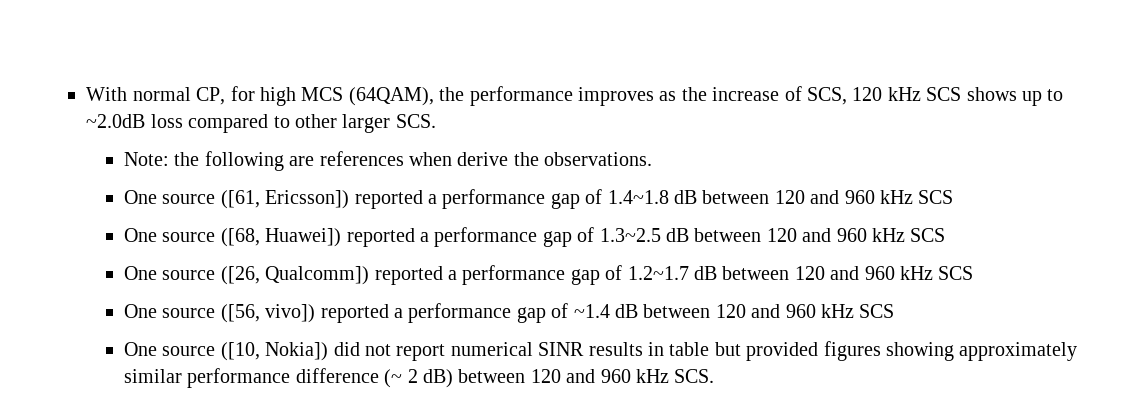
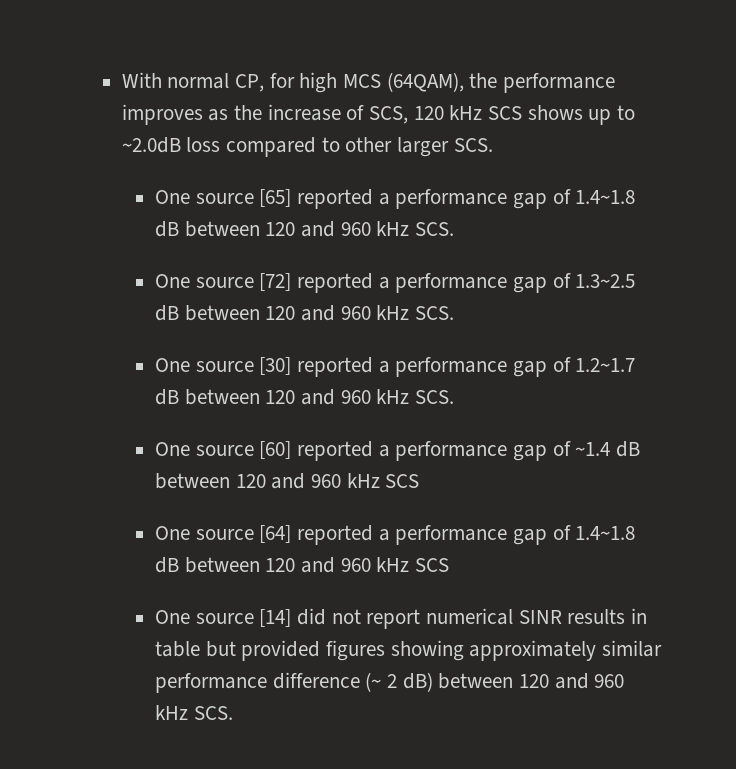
- Note: the following are references when derive the observations.
- One source ([61, Ericsson]) reported a performance gap of 1.4~1.8 dB between 120 and 960 kHz SCS
+ One source [65] reported a performance gap of 1.4~1.8 dB between 120 and 960 kHz SCS.
+ One source [72] reported a performance gap of 1.3~2.5 dB between 120 and 960 kHz SCS.
+ One source [30] reported a performance gap of 1.2~1.7 dB between 120 and 960 kHz SCS.
+ One source [60] reported a performance gap of ~1.4 dB between 120 and 960 kHz SCS
+ One source [64] reported a performance gap of 1.4~1.8 dB between 120 and 960 kHz SCS
- One source ([68, Huawei]) reported a performance gap of 1.3~2.5 dB between 120 and 960 kHz SCS
- One source ([26, Qualcomm]) reported a performance gap of 1.2~1.7 dB between 120 and 960 kHz SCS
- One source ([56, vivo]) reported a performance gap of ~1.4 dB between 120 and 960 kHz SCS
- One source ([10, Nokia]) did not report numerical SINR results in table but provided figures showing approximately similar performance difference (~ 2 dB) between 120 and 960 kHz SCS.
+ One source [14] did not report numerical SINR results in table but provided figures showing approximately similar performance difference (~ 2 dB) between 120 and 960 kHz SCS.

